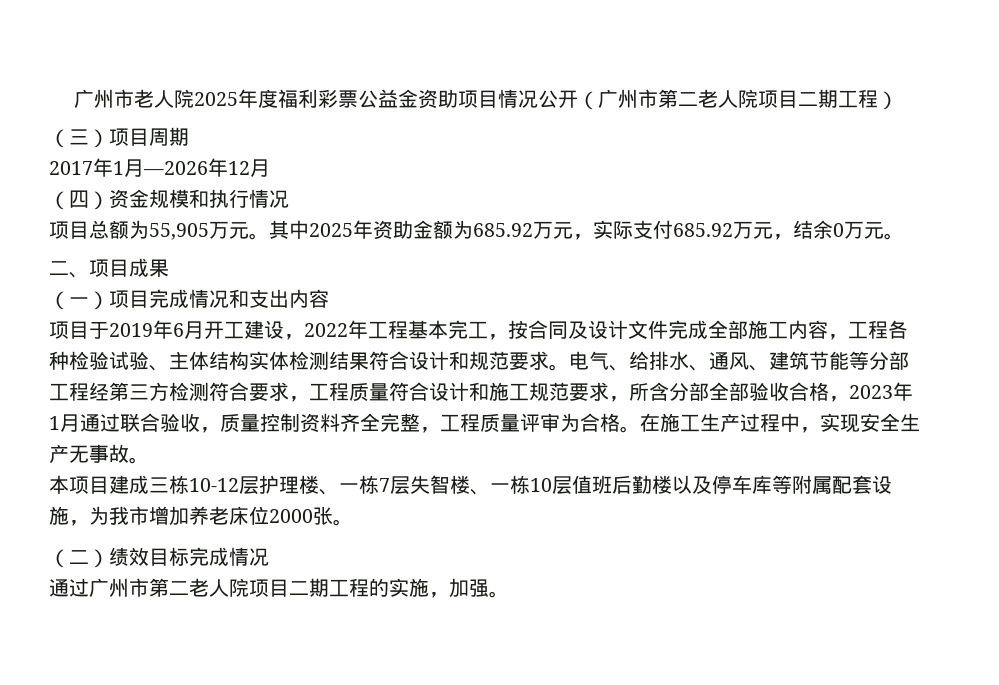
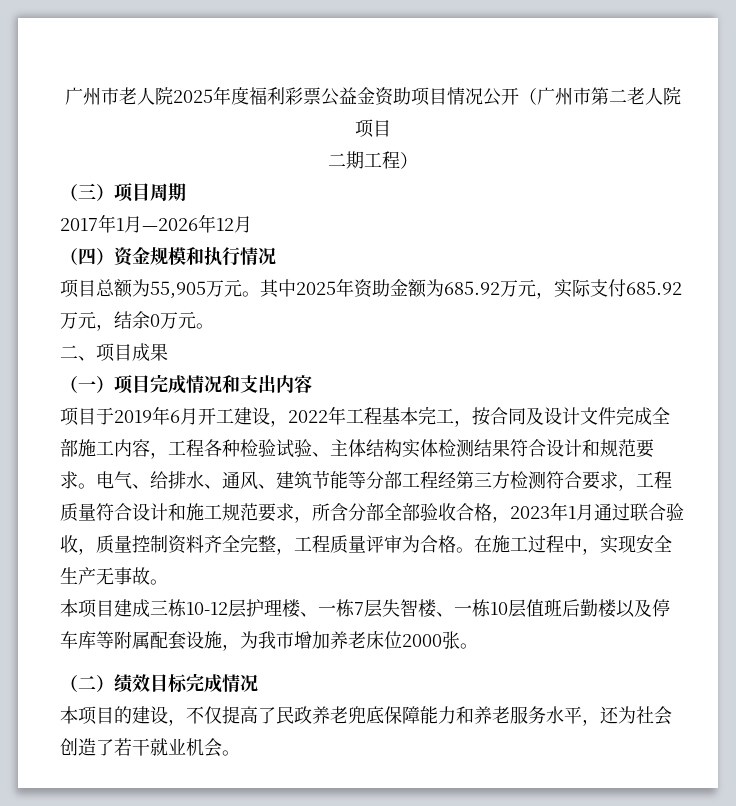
- 广州市老人院2025年度福利彩票公益金资助项目情况公开（广州市第二老人院项目二期工程）
+ 广州市老人院2025年度福利彩票公益金资助项目情况公开（广州市第二老人院项目
+ 二期工程）
- 在施工生产过程中，实现安全生产无事故。
+ 在施工过程中，实现安全生产无事故。
- 通过广州市第二老人院项目二期工程的实施，加强。
+ 本项目的建设，不仅提高了民政养老兜底保障能力和养老服务水平，还为社会创造了若干就业机会。

